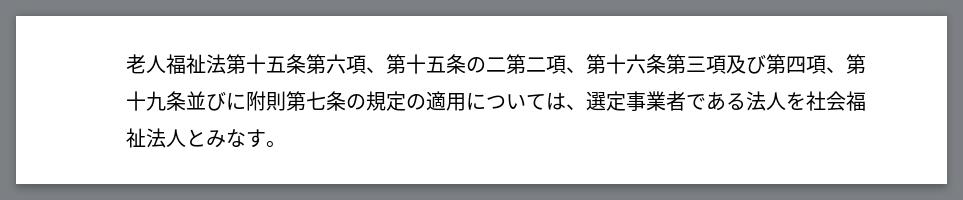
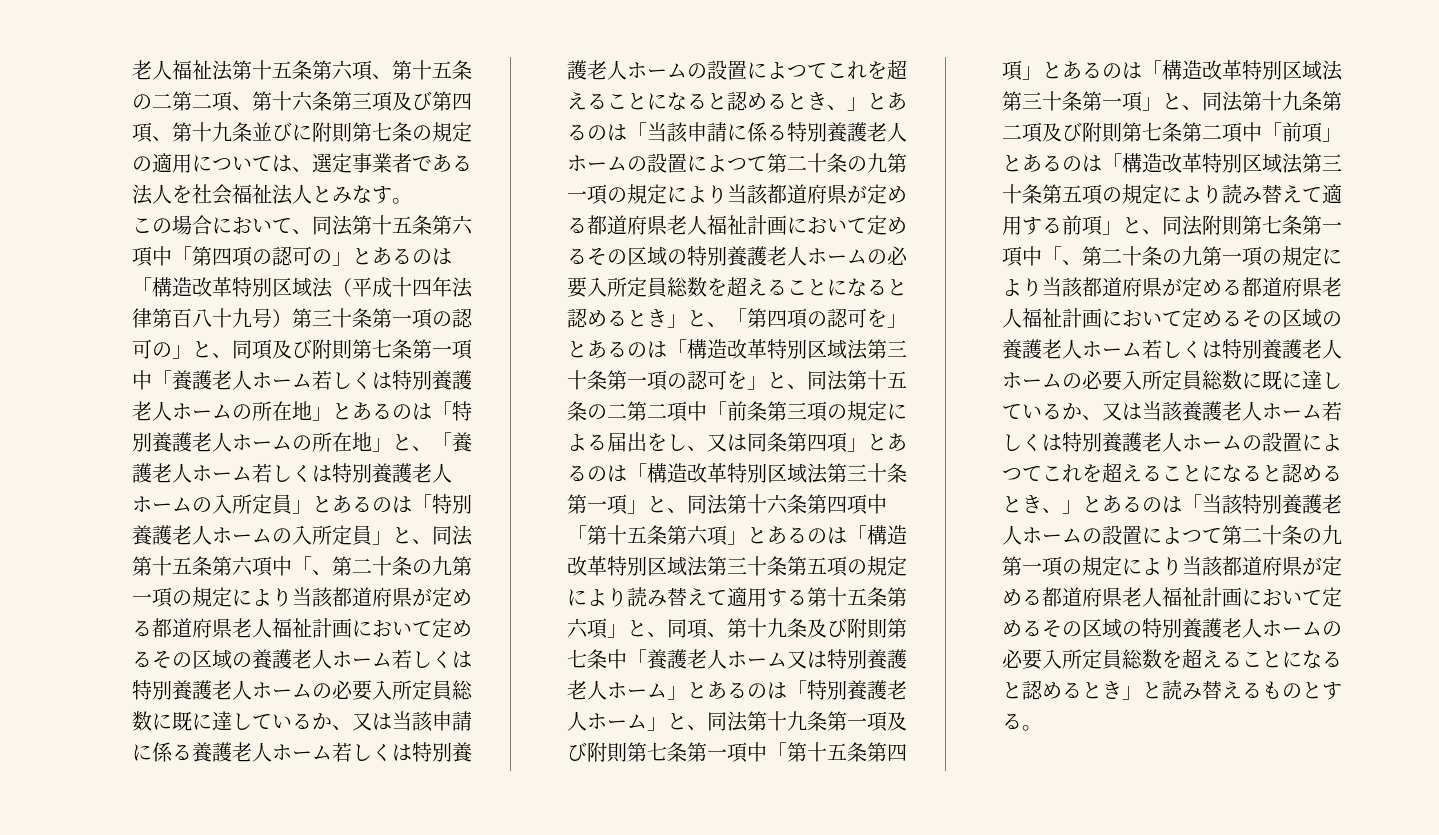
+ この場合において、同法第十五条第六項中「第四項の認可の」とあるのは「構造改革特別区域法（平成十四年法律第百八十九号）第三十条第一項の認可の」と、同項及び附則第七条第一項中「養護老人ホーム若しくは特別養護老人ホームの所在地」とあるのは「特別養護老人ホームの所在地」と、「養護老人ホーム若しくは特別養護老人ホームの入所定員」とあるのは「特別養護老人ホームの入所定員」と、同法第十五条第六項中「、第二十条の九第一項の規定により当該都道府県が定める都道府県老人福祉計画において定めるその区域の養護老人ホーム若しくは特別養護老人ホームの必要入所定員総数に既に達しているか、又は当該申請に係る養護老人ホーム若しくは特別養護老人ホームの設置によつてこれを超えることになると認めるとき、」とあるのは「当該申請に係る特別養護老人ホームの設置によつて第二十条の九第一項の規定により当該都道府県が定める都道府県老人福祉計画において定めるその区域の特別養護老人ホームの必要入所定員総数を超えることになると認めるとき」と、「第四項の認可を」とあるのは「構造改革特別区域法第三十条第一項の認可を」と、同法第十五条の二第二項中「前条第三項の規定による届出をし、又は同条第四項」とあるのは「構造改革特別区域法第三十条第一項」と、同法第十六条第四項中「第十五条第六項」とあるのは「構造改革特別区域法第三十条第五項の規定により読み替えて適用する第十五条第六項」と、同項、第十九条及び附則第七条中「養護老人ホーム又は特別養護老人ホーム」とあるのは「特別養護老人ホーム」と、同法第十九条第一項及び附則第七条第一項中「第十五条第四項」とあるのは「構造改革特別区域法第三十条第一項」と、同法第十九条第二項及び附則第七条第二項中「前項」とあるのは「構造改革特別区域法第三十条第五項の規定により読み替えて適用する前項」と、同法附則第七条第一項中「、第二十条の九第一項の規定により当該都道府県が定める都道府県老人福祉計画において定めるその区域の養護老人ホーム若しくは特別養護老人ホームの必要入所定員総数に既に達しているか、又は当該養護老人ホーム若しくは特別養護老人ホームの設置によつてこれを超えることになると認めるとき、」とあるのは「当該特別養護老人ホームの設置によつて第二十条の九第一項の規定により当該都道府県が定める都道府県老人福祉計画において定めるその区域の特別養護老人ホームの必要入所定員総数を超えることになると認めるとき」と読み替えるものとする。

